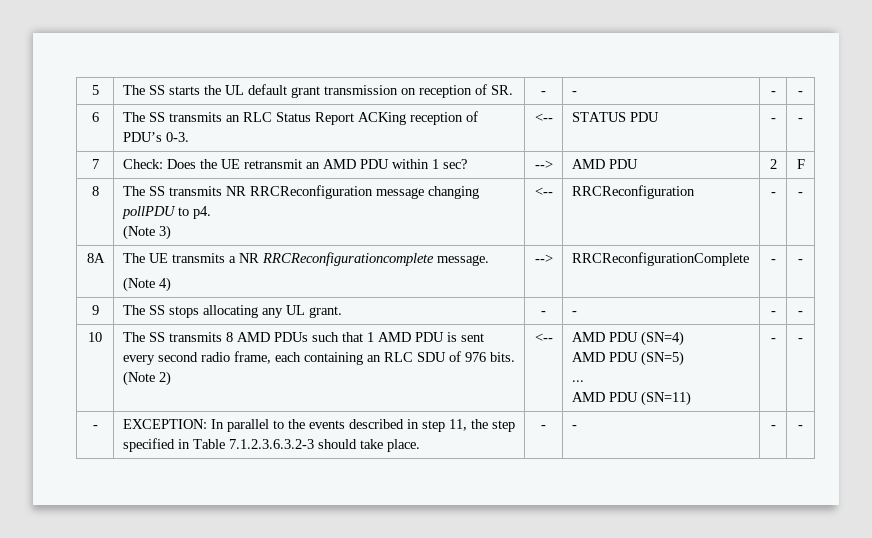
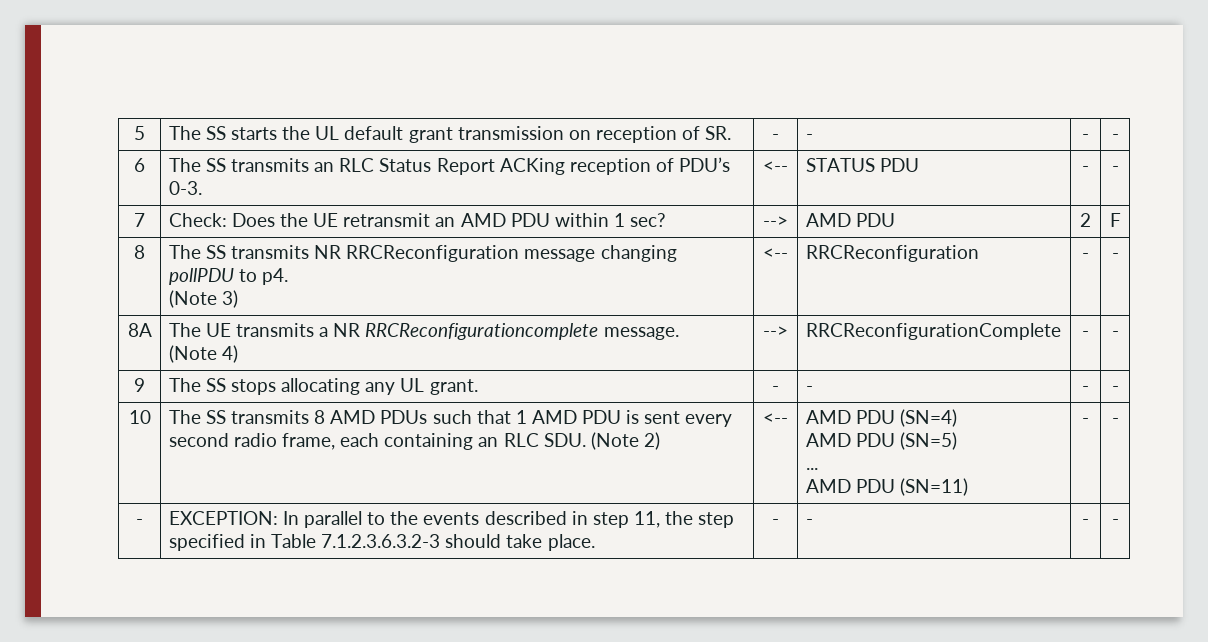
- The SS transmits 8 AMD PDUs such that 1 AMD PDU is sent every second radio frame, each containing an RLC SDU of 976 bits. (Note 2)
+ The SS transmits 8 AMD PDUs such that 1 AMD PDU is sent every second radio frame, each containing an RLC SDU. (Note 2)

